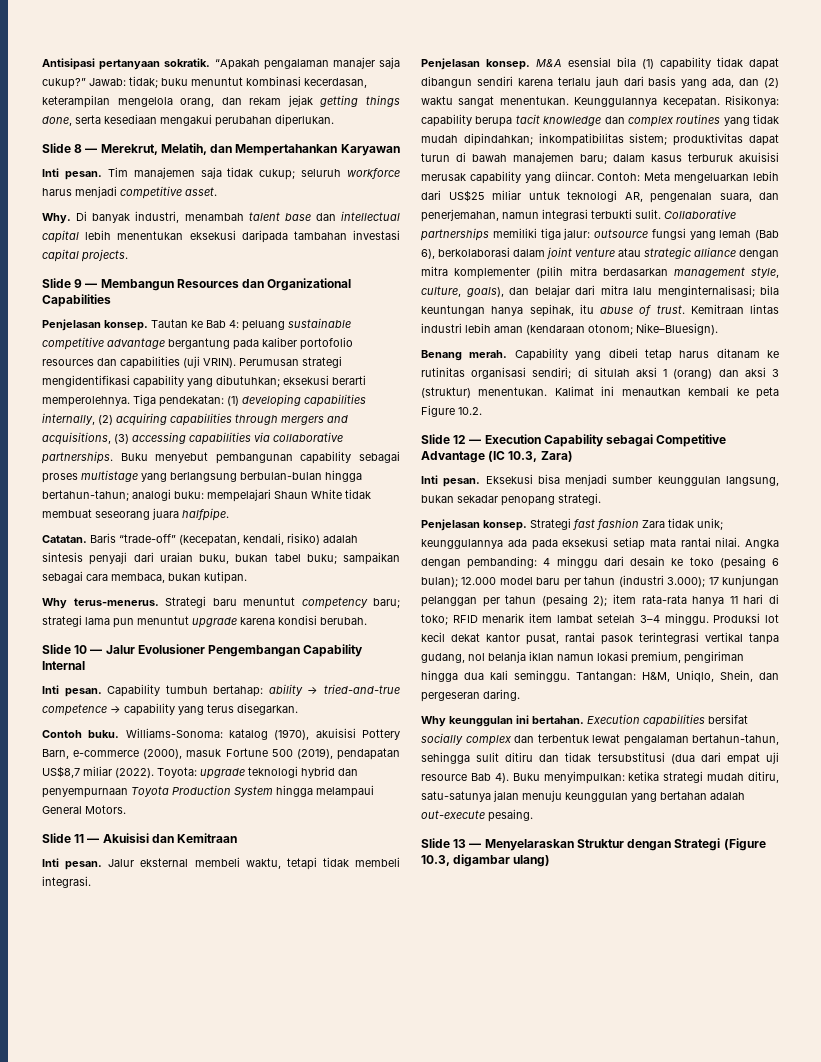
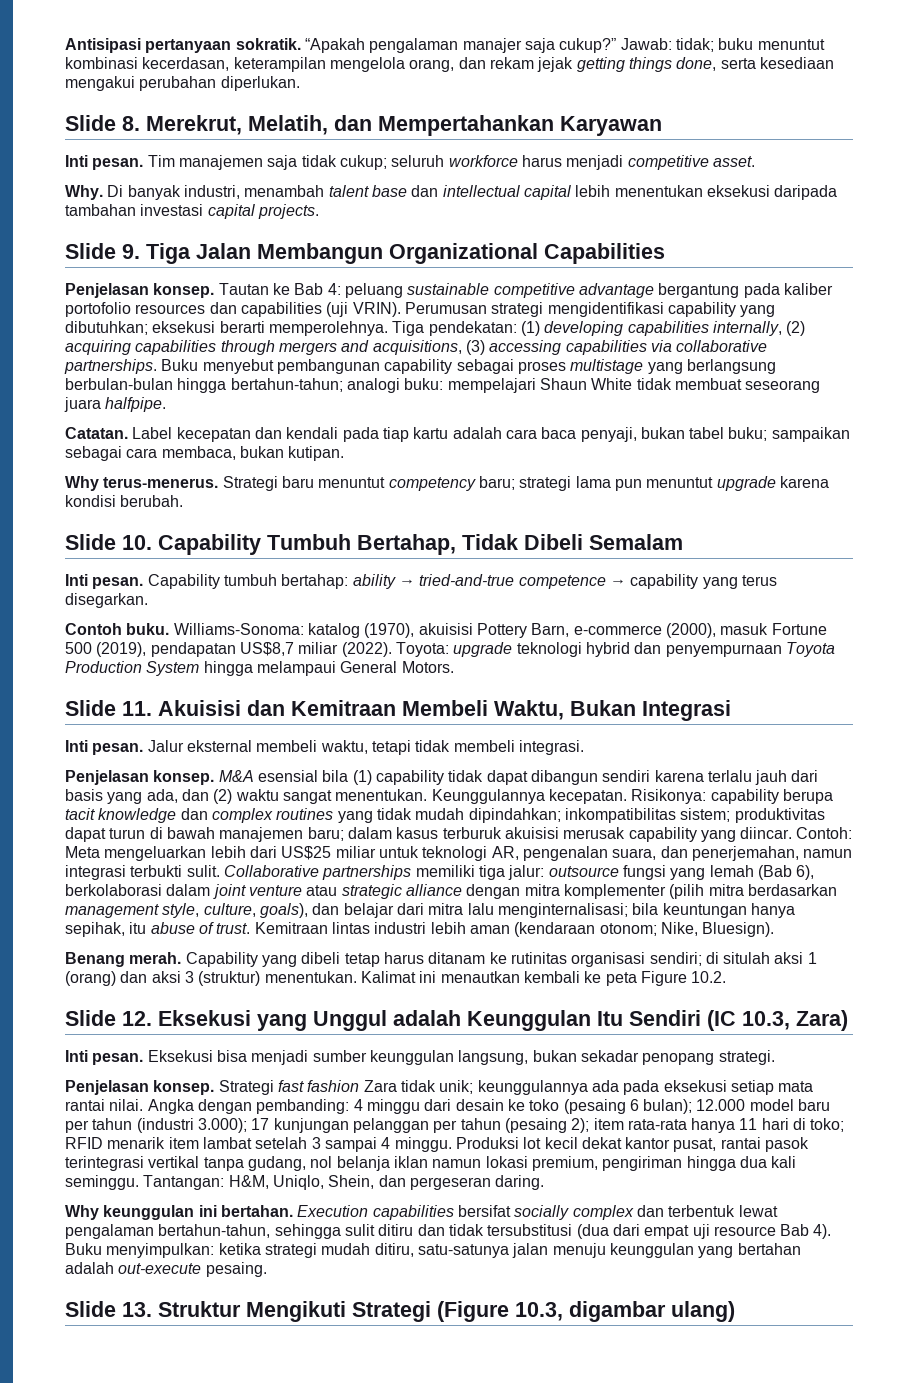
- Slide 8 — Merekrut, Melatih, dan Mempertahankan Karyawan
+ Slide 8. Merekrut, Melatih, dan Mempertahankan Karyawan
- Slide 9 — Membangun Resources dan Organizational Capabilities
+ Slide 9. Tiga Jalan Membangun Organizational Capabilities
- Baris “trade-off” (kecepatan, kendali, risiko) adalah sintesis penyaji dari uraian buku, bukan tabel buku; sampaikan sebagai cara membaca, bukan kutipan.
+ Label kecepatan dan kendali pada tiap kartu adalah cara baca penyaji, bukan tabel buku; sampaikan sebagai cara membaca, bukan kutipan.
- Slide 10 — Jalur Evolusioner Pengembangan Capability Internal
+ Slide 10. Capability Tumbuh Bertahap, Tidak Dibeli Semalam
- Slide 11 — Akuisisi dan Kemitraan
+ Slide 11. Akuisisi dan Kemitraan Membeli Waktu, Bukan Integrasi
- Kemitraan lintas industri lebih aman (kendaraan otonom; Nike–Bluesign).
+ Kemitraan lintas industri lebih aman (kendaraan otonom; Nike, Bluesign).
- Slide 12 — Execution Capability sebagai Competitive Advantage (IC 10.3, Zara)
+ Slide 12. Eksekusi yang Unggul adalah Keunggulan Itu Sendiri (IC 10.3, Zara)
- Angka dengan pembanding: 4 minggu dari desain ke toko (pesaing 6 bulan); 12.000 model baru per tahun (industri 3.000); 17 kunjungan pelanggan per tahun (pesaing 2); item rata-rata hanya 11 hari di toko; RFID menarik item lambat setelah 3–4 minggu.
+ Angka dengan pembanding: 4 minggu dari desain ke toko (pesaing 6 bulan); 12.000 model baru per tahun (industri 3.000); 17 kunjungan pelanggan per tahun (pesaing 2); item rata-rata hanya 11 hari di toko; RFID menarik item lambat setelah 3 sampai 4 minggu.
- Slide 13 — Menyelaraskan Struktur dengan Strategi (Figure 10.3, digambar ulang)
+ Slide 13. Struktur Mengikuti Strategi (Figure 10.3, digambar ulang)

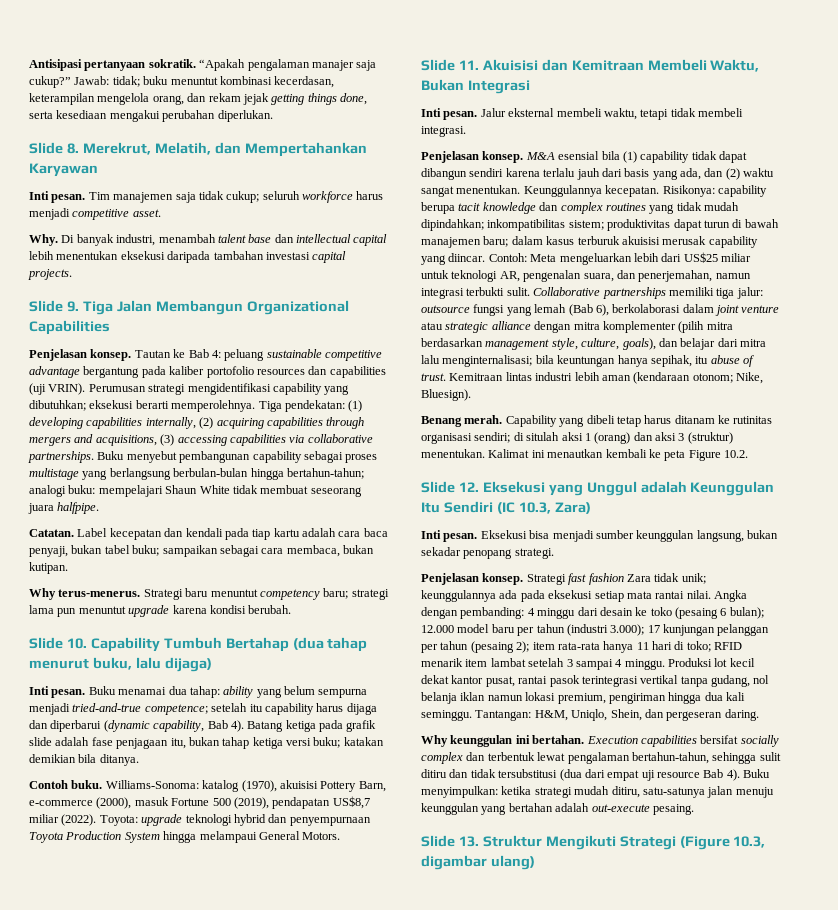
- Slide 10. Capability Tumbuh Bertahap, Tidak Dibeli Semalam
- Inti pesan. Capability tumbuh bertahap: ability → tried-and-true competence → capability yang terus disegarkan.
+ Slide 10. Capability Tumbuh Bertahap (dua tahap menurut buku, lalu dijaga)
+ Inti pesan. Buku menamai dua tahap: ability yang belum sempurna menjadi tried-and-true competence; setelah itu capability harus dijaga dan diperbarui (dynamic capability, Bab 4). Batang ketiga pada grafik slide adalah fase penjagaan itu, bukan tahap ketiga versi buku; katakan demikian bila ditanya.

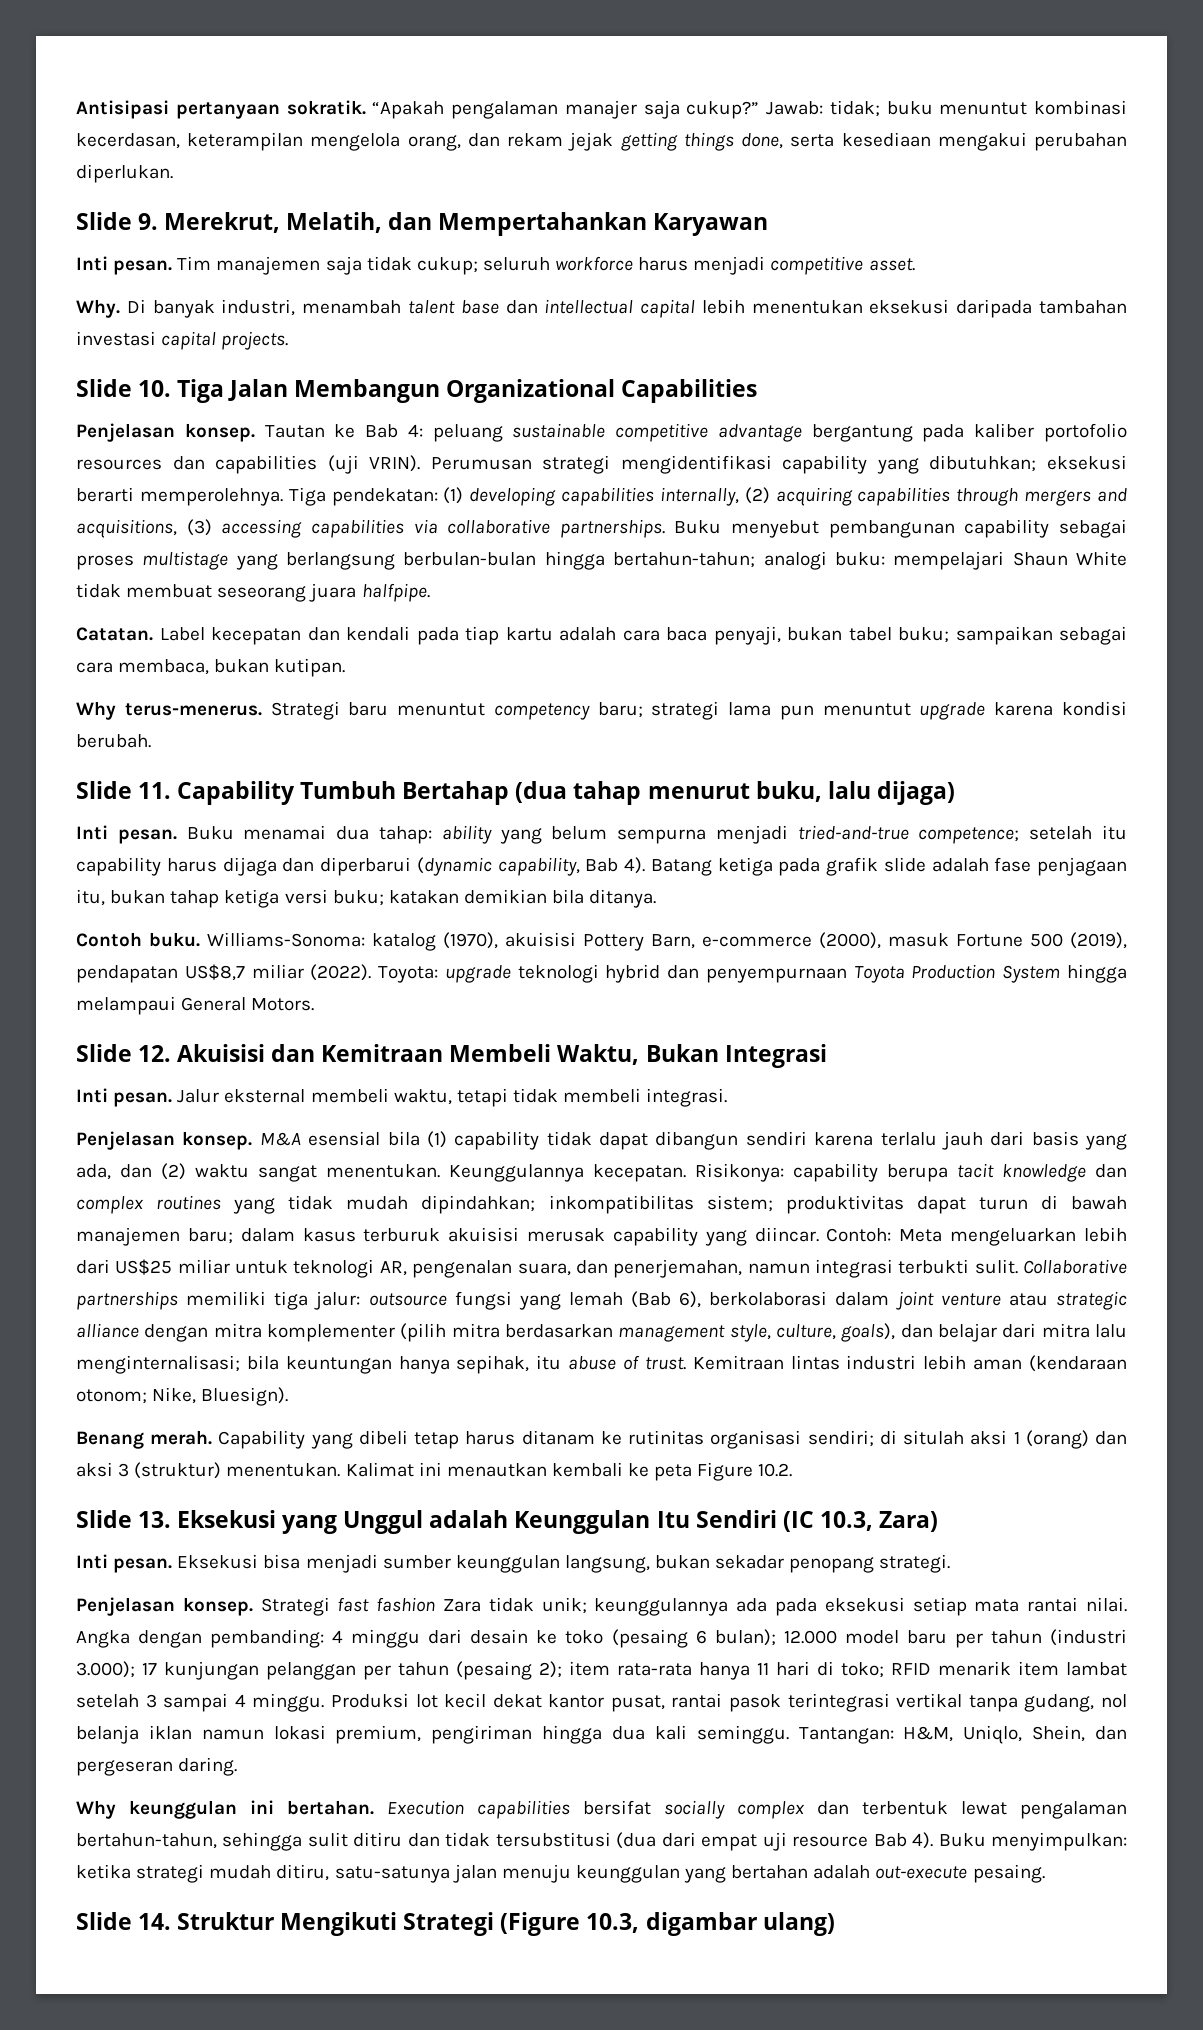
- Slide 8. Merekrut, Melatih, dan Mempertahankan Karyawan
+ Slide 9. Merekrut, Melatih, dan Mempertahankan Karyawan
- Slide 9. Tiga Jalan Membangun Organizational Capabilities
+ Slide 10. Tiga Jalan Membangun Organizational Capabilities
- Slide 10. Capability Tumbuh Bertahap (dua tahap menurut buku, lalu dijaga)
+ Slide 11. Capability Tumbuh Bertahap (dua tahap menurut buku, lalu dijaga)
- Slide 11. Akuisisi dan Kemitraan Membeli Waktu, Bukan Integrasi
+ Slide 12. Akuisisi dan Kemitraan Membeli Waktu, Bukan Integrasi
- Slide 12. Eksekusi yang Unggul adalah Keunggulan Itu Sendiri (IC 10.3, Zara)
+ Slide 13. Eksekusi yang Unggul adalah Keunggulan Itu Sendiri (IC 10.3, Zara)
- Slide 13. Struktur Mengikuti Strategi (Figure 10.3, digambar ulang)
+ Slide 14. Struktur Mengikuti Strategi (Figure 10.3, digambar ulang)

